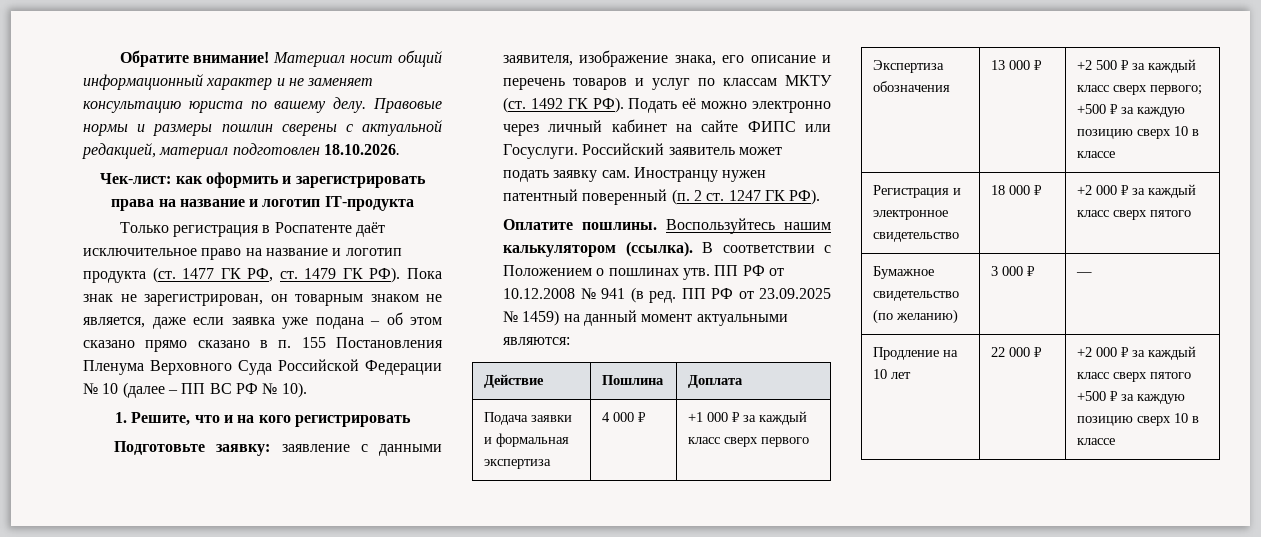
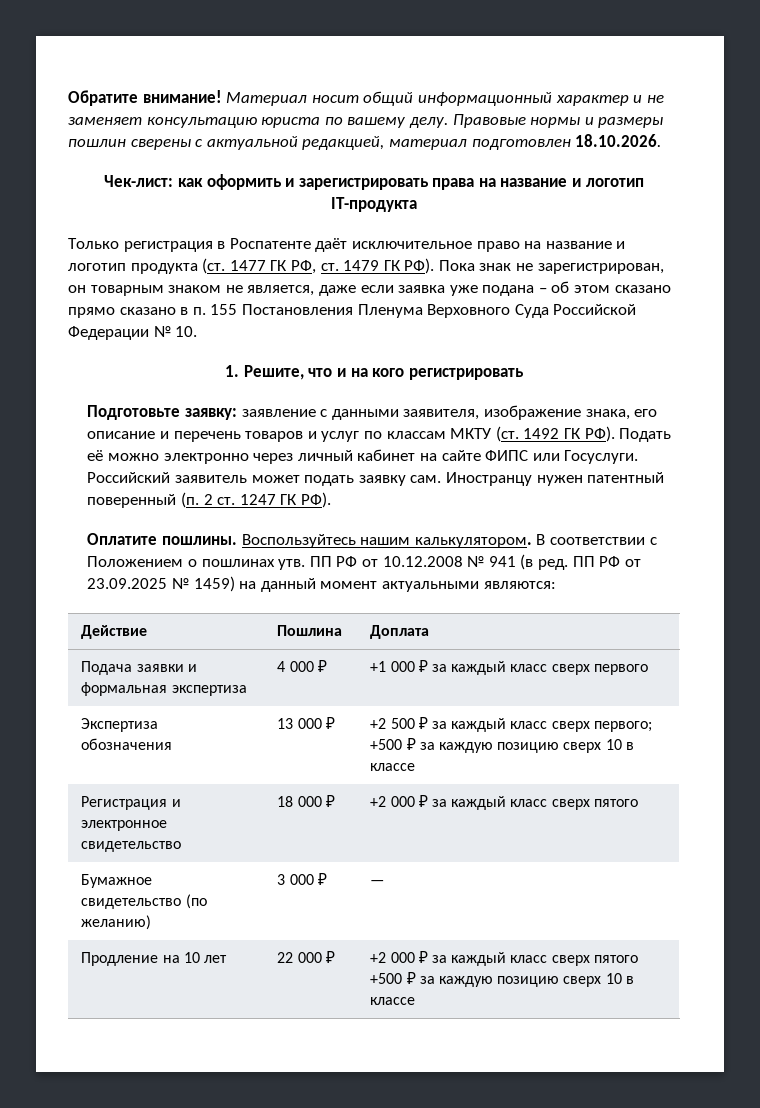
- Только регистрация в Роспатенте даёт исключительное право на название и логотип продукта (ст. 1477 ГК РФ, ст. 1479 ГК РФ). Пока знак не зарегистрирован, он товарным знаком не является, даже если заявка уже подана – об этом сказано прямо сказано в п. 155 Постановления Пленума Верховного Суда Российской Федерации № 10 (далее – ПП ВС РФ № 10).
+ Только регистрация в Роспатенте даёт исключительное право на название и логотип продукта (ст. 1477 ГК РФ, ст. 1479 ГК РФ). Пока знак не зарегистрирован, он товарным знаком не является, даже если заявка уже подана – об этом сказано прямо сказано в п. 155 Постановления Пленума Верховного Суда Российской Федерации № 10.
- Воспользуйтесь нашим калькулятором (ссылка).
+ Воспользуйтесь нашим калькулятором.

